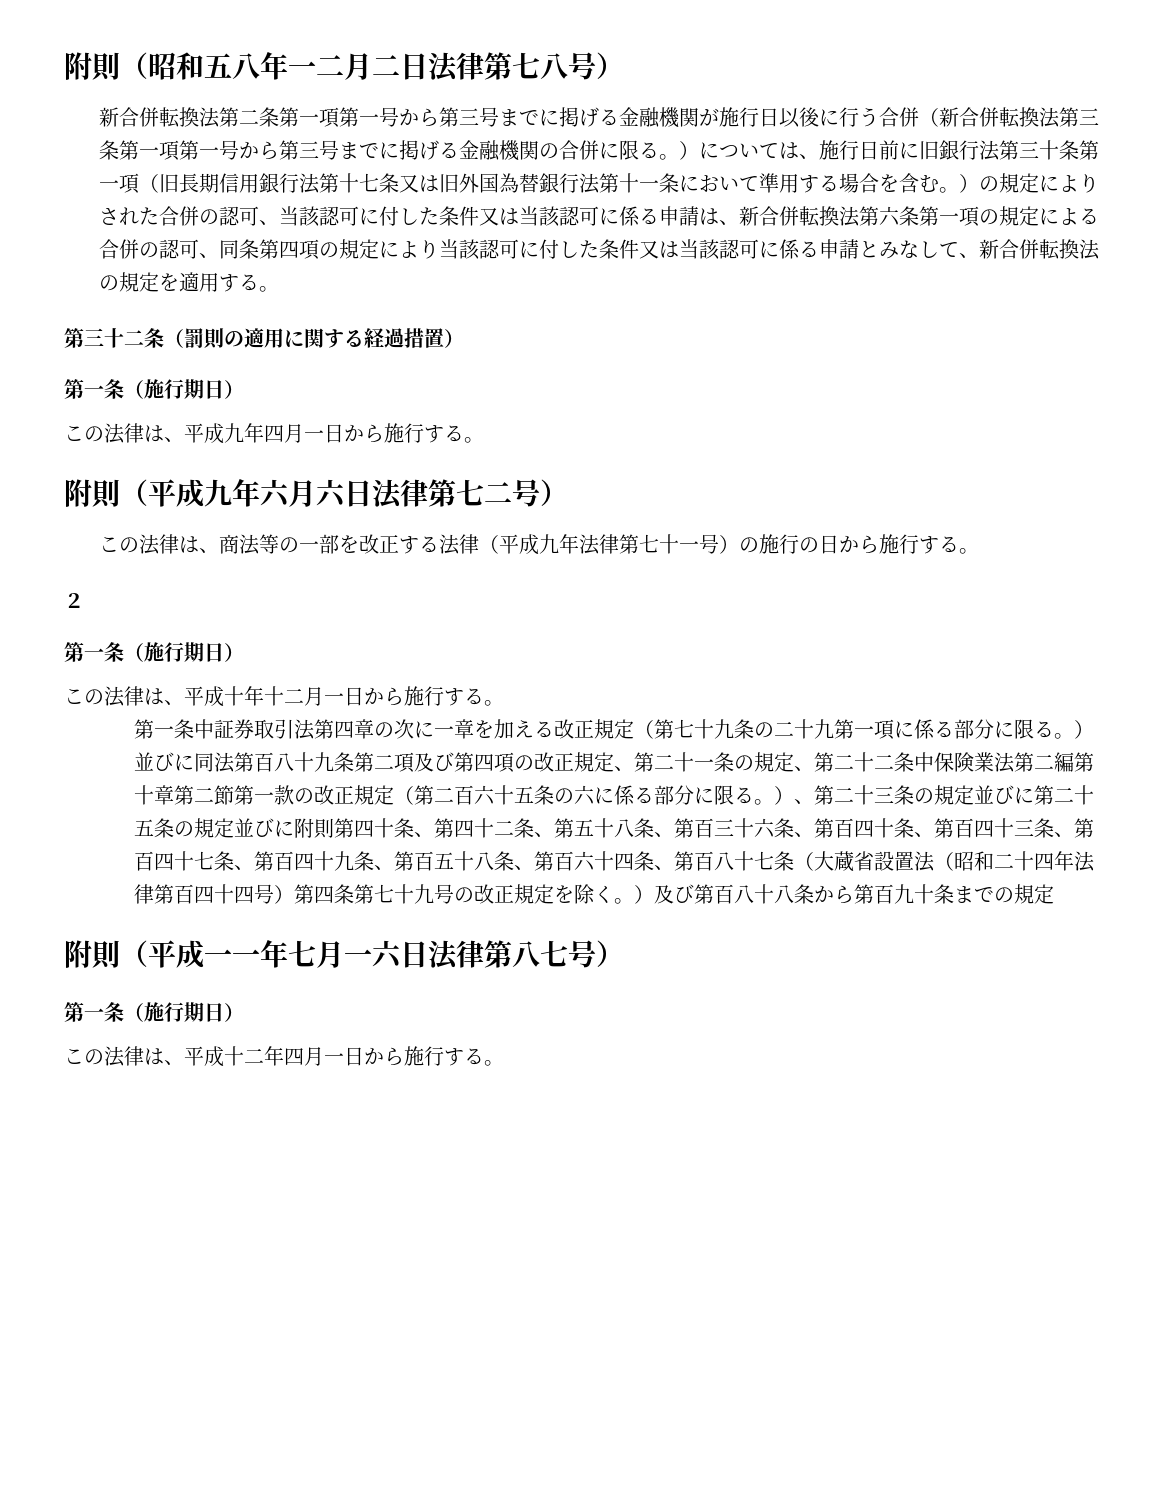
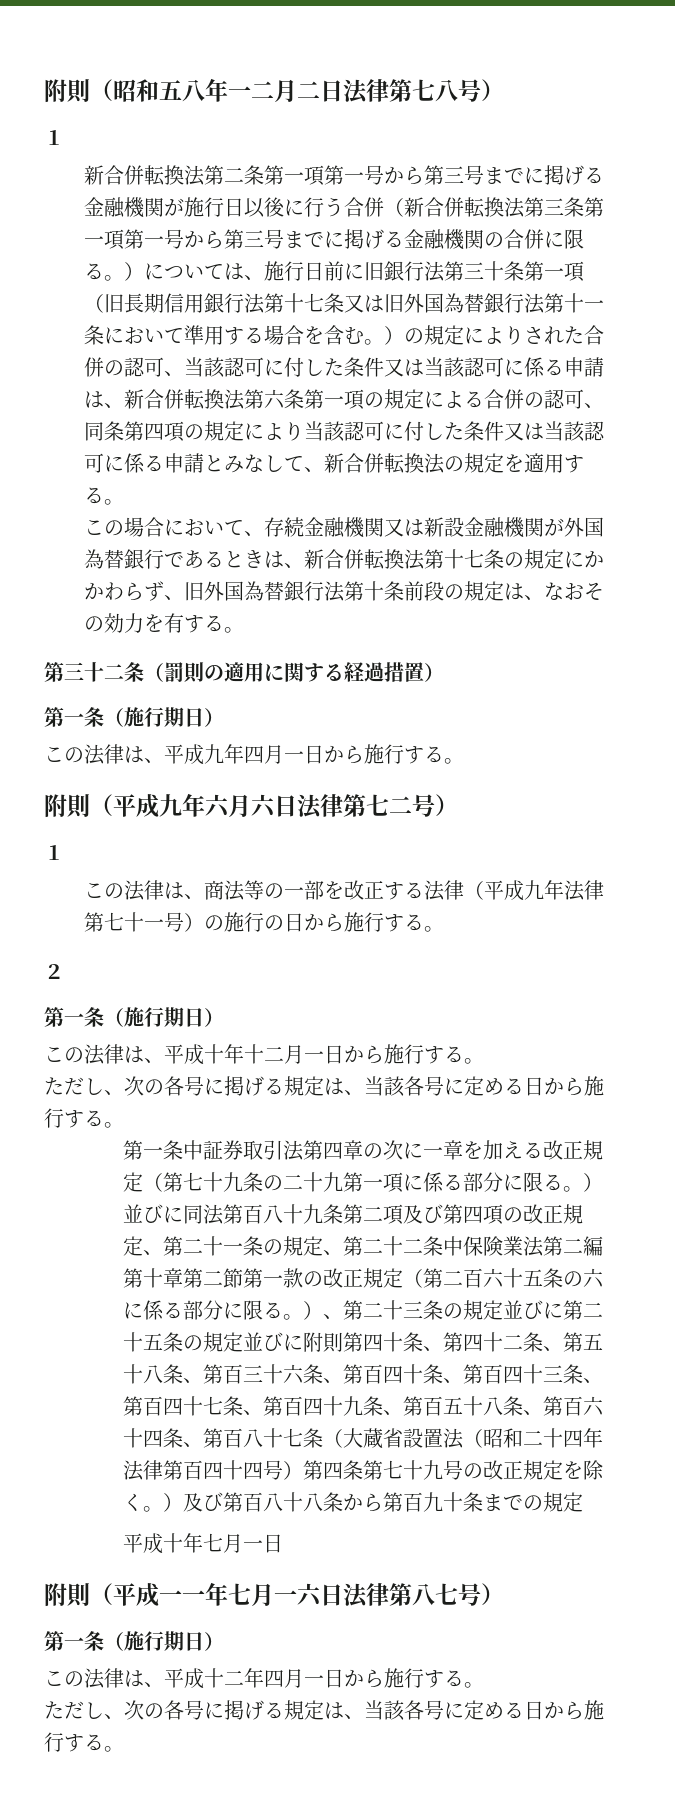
  附則（昭和五八年一二月二日法律第七八号）
+ １
+ この場合において、存続金融機関又は新設金融機関が外国為替銀行であるときは、新合併転換法第十七条の規定にかかわらず、旧外国為替銀行法第十条前段の規定は、なおその効力を有する。
  附則（平成九年六月六日法律第七二号）
+ １
  この法律は、平成十年十二月一日から施行する。
+ ただし、次の各号に掲げる規定は、当該各号に定める日から施行する。
+ 平成十年七月一日
  この法律は、平成十二年四月一日から施行する。
+ ただし、次の各号に掲げる規定は、当該各号に定める日から施行する。

